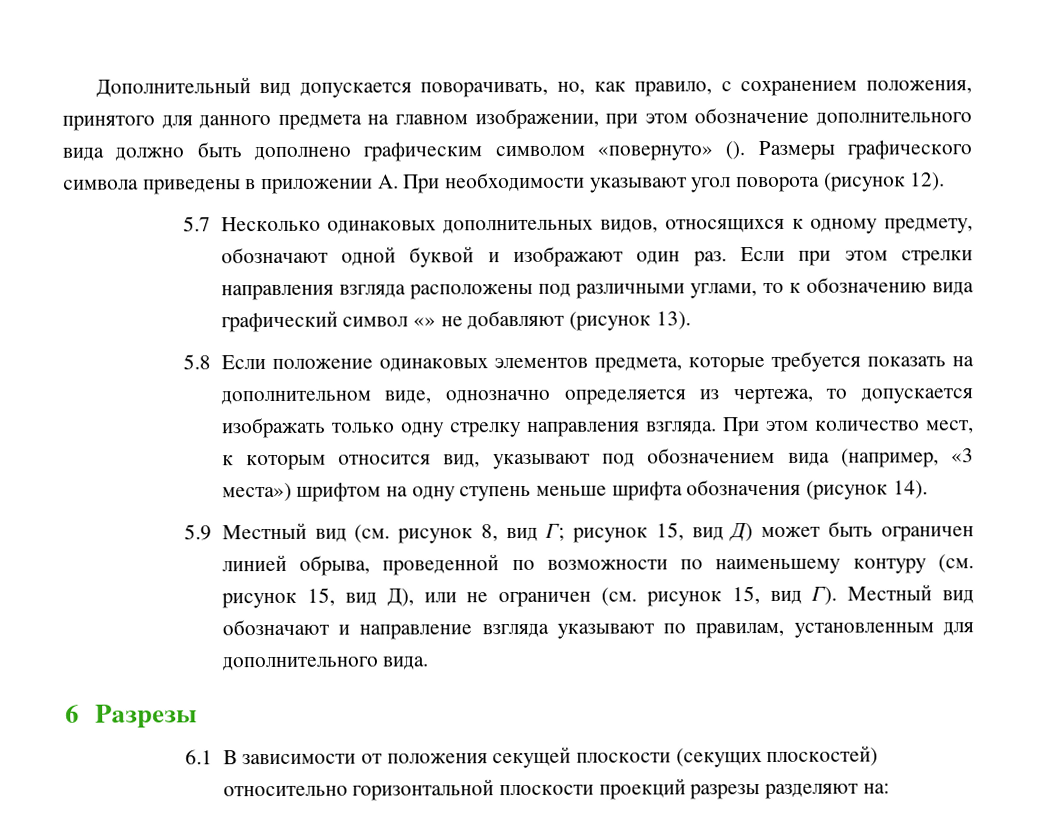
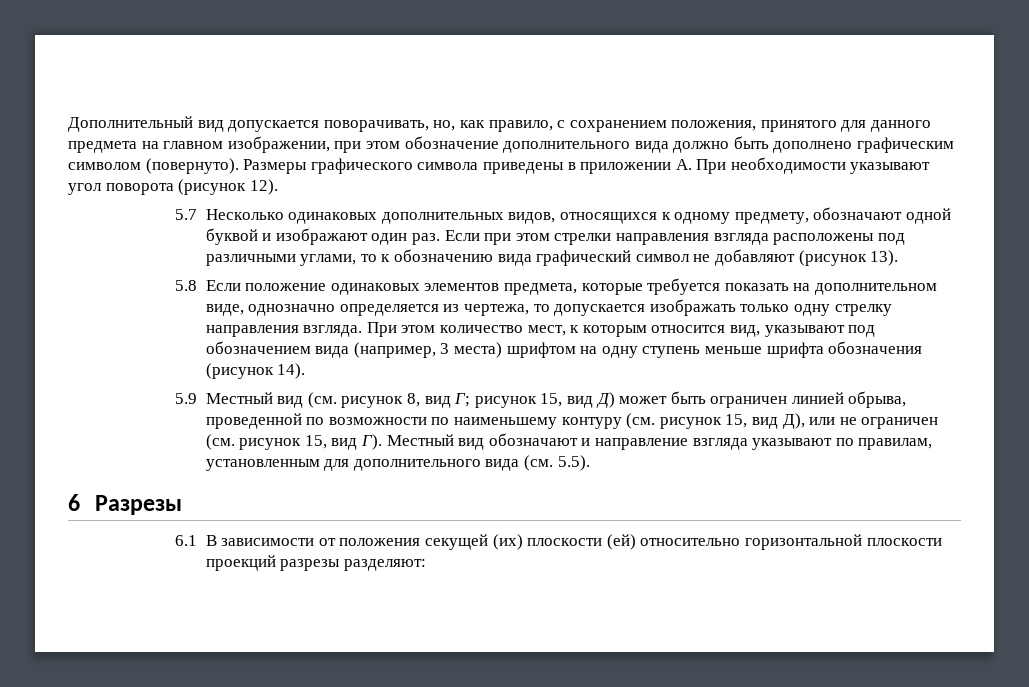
- Дополнительный вид допускается поворачивать, но, как правило, с сохранением положения, принятого для данного предмета на главном изображении, при этом обозначение дополнительного вида должно быть дополнено графическим символом «повернуто» ().
+ Дополнительный вид допускается поворачивать, но, как правило, с сохранением положения, принятого для данного предмета на главном изображении, при этом обозначение дополнительного вида должно быть дополнено графическим символом (повернуто).
- Если при этом стрелки направления взгляда расположены под различными углами, то к обозначению вида графический символ «» не добавляют (рисунок 13).
+ Если при этом стрелки направления взгляда расположены под различными углами, то к обозначению вида графический символ не добавляют (рисунок 13).
- При этом количество мест, к которым относится вид, указывают под обозначением вида (например, «3 места») шрифтом на одну ступень меньше шрифта обозначения (рисунок 14).
+ При этом количество мест, к которым относится вид, указывают под обозначением вида (например, 3 места) шрифтом на одну ступень меньше шрифта обозначения (рисунок 14).
- 5.9 Местный вид (см. рисунок 8, вид Г; рисунок 15, вид Д) может быть ограничен линией обрыва, проведенной по возможности по наименьшему контуру (см. рисунок 15, вид Д), или не ограничен (см. рисунок 15, вид Г). Местный вид обозначают и направление взгляда указывают по правилам, установленным для дополнительного вида.
+ 5.9 Местный вид (см. рисунок 8, вид Г; рисунок 15, вид Д) может быть ограничен линией обрыва, проведенной по возможности по наименьшему контуру (см. рисунок 15, вид Д), или не ограничен (см. рисунок 15, вид Г). Местный вид обозначают и направление взгляда указывают по правилам, установленным для дополнительного вида (см. 5.5).
- 6.1 В зависимости от положения секущей плоскости (секущих плоскостей) относительно горизонтальной плоскости проекций разрезы разделяют на:
+ 6.1 В зависимости от положения секущей (их) плоскости (ей) относительно горизонтальной плоскости проекций разрезы разделяют:

